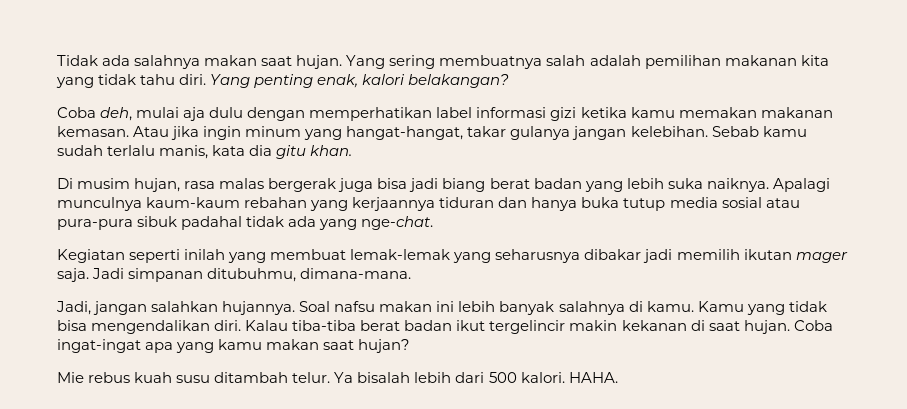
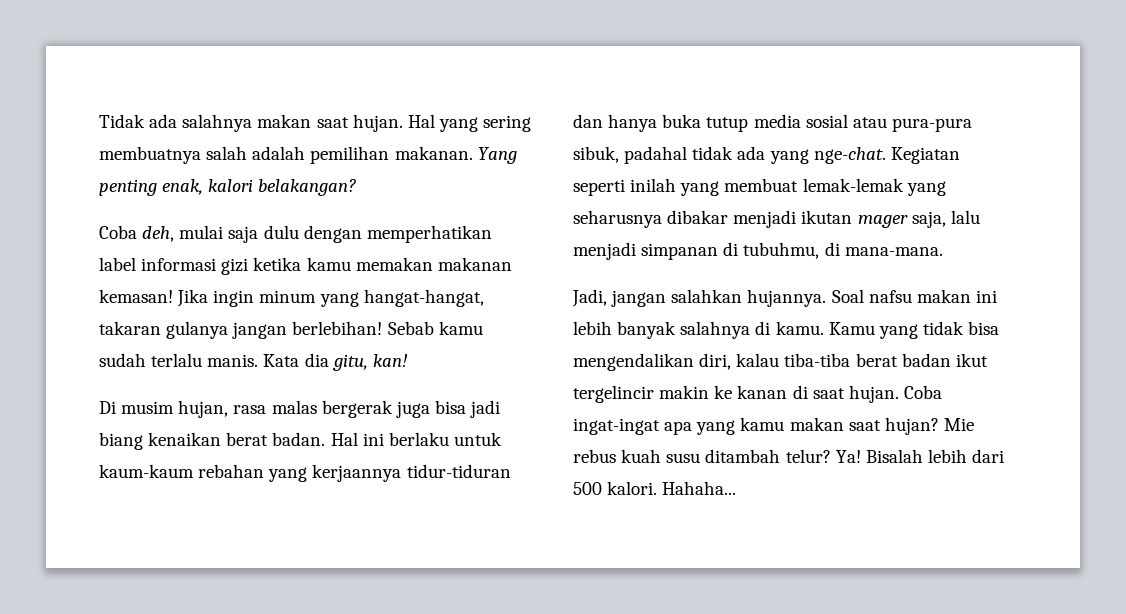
- Yang sering membuatnya salah adalah pemilihan makanan kita yang tidak tahu diri.
+ Hal yang sering membuatnya salah adalah pemilihan makanan.
- Coba deh, mulai aja dulu dengan memperhatikan label informasi gizi ketika kamu memakan makanan kemasan. Atau jika ingin minum yang hangat-hangat, takar gulanya jangan kelebihan.
+ Coba deh, mulai saja dulu dengan memperhatikan label informasi gizi ketika kamu memakan makanan kemasan! Jika ingin minum yang hangat-hangat, takaran gulanya jangan berlebihan!
- Sebab kamu sudah terlalu manis, kata dia gitu khan.
+ Sebab kamu sudah terlalu manis. Kata dia gitu, kan!
- Di musim hujan, rasa malas bergerak juga bisa jadi biang berat badan yang lebih suka naiknya. Apalagi munculnya kaum-kaum rebahan yang kerjaannya tiduran dan hanya buka tutup media sosial atau pura-pura sibuk padahal tidak ada yang nge-chat.
- Kegiatan seperti inilah yang membuat lemak-lemak yang seharusnya dibakar jadi memilih ikutan mager saja. Jadi simpanan ditubuhmu, dimana-mana.
+ Di musim hujan, rasa malas bergerak juga bisa jadi biang kenaikan berat badan. Hal ini berlaku untuk kaum-kaum rebahan yang kerjaannya tidur-tiduran dan hanya buka tutup media sosial atau pura-pura sibuk, padahal tidak ada yang nge-chat. Kegiatan seperti inilah yang membuat lemak-lemak yang seharusnya dibakar menjadi ikutan mager saja, lalu menjadi simpanan di tubuhmu, di mana-mana.
- Kamu yang tidak bisa mengendalikan diri. Kalau tiba-tiba berat badan ikut tergelincir makin kekanan di saat hujan.
+ Kamu yang tidak bisa mengendalikan diri, kalau tiba-tiba berat badan ikut tergelincir makin ke kanan di saat hujan.
- Coba ingat-ingat apa yang kamu makan saat hujan?
- Mie rebus kuah susu ditambah telur. Ya bisalah lebih dari 500 kalori.
+ Coba ingat-ingat apa yang kamu makan saat hujan? Mie rebus kuah susu ditambah telur? Ya! Bisalah lebih dari 500 kalori.
- HAHA.
+ Hahaha...

